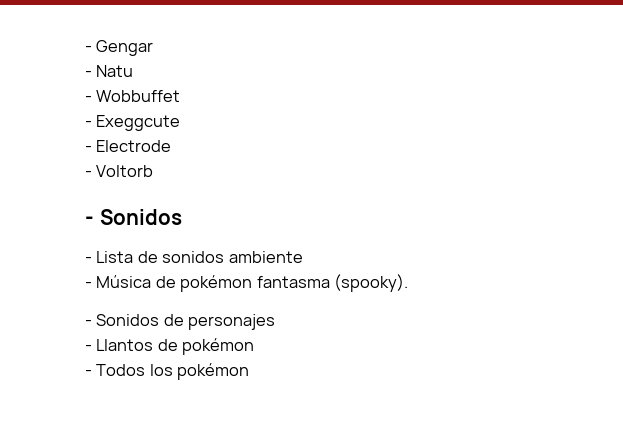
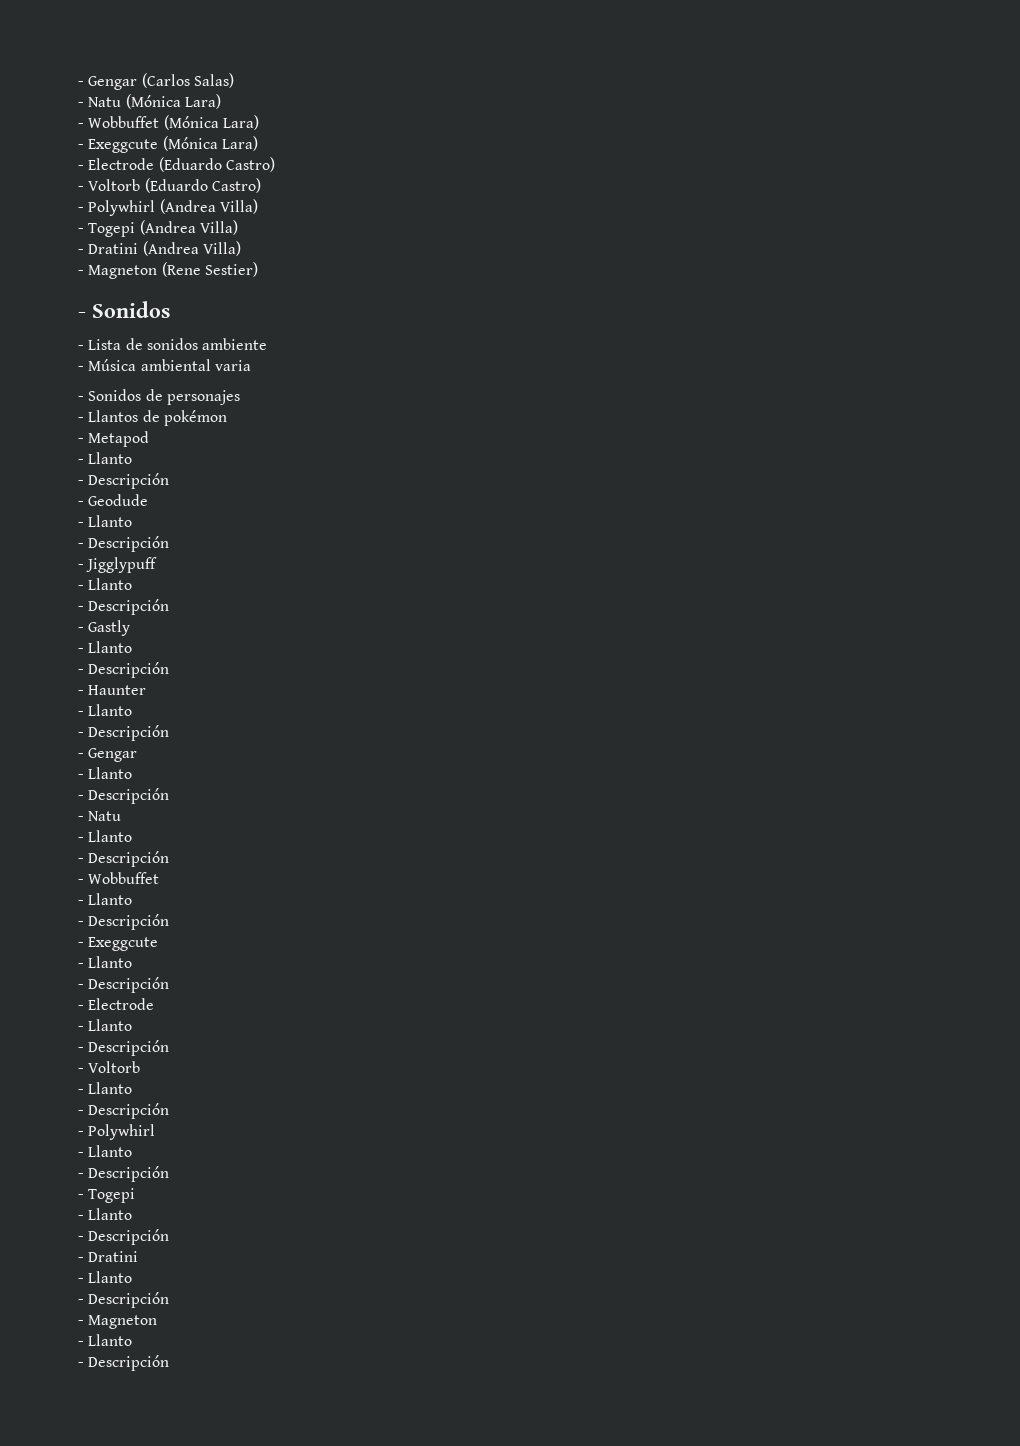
- - Gengar
- - Natu
- - Wobbuffet
- - Exeggcute
- - Electrode
- - Voltorb
+ - Gengar (Carlos Salas)
+ - Natu (Mónica Lara)
+ - Wobbuffet (Mónica Lara)
+ - Exeggcute (Mónica Lara)
+ - Electrode (Eduardo Castro)
+ - Voltorb (Eduardo Castro)
+ - Polywhirl (Andrea Villa)
+ - Togepi (Andrea Villa)
+ - Dratini (Andrea Villa)
+ - Magneton (Rene Sestier)
- - Música de pokémon fantasma (spooky).
+ - Música ambiental varia
- - Todos los pokémon
+ - Metapod
+ - Llanto
+ - Descripción
+ - Geodude
+ - Llanto
+ - Descripción
+ - Jigglypuff
+ - Llanto
+ - Descripción
+ - Gastly
+ - Llanto
+ - Descripción
+ - Haunter
+ - Llanto
+ - Descripción
+ - Gengar
+ - Llanto
+ - Descripción
+ - Natu
+ - Llanto
+ - Descripción
+ - Wobbuffet
+ - Llanto
+ - Descripción
+ - Exeggcute
+ - Llanto
+ - Descripción
+ - Electrode
+ - Llanto
+ - Descripción
+ - Voltorb
+ - Llanto
+ - Descripción
+ - Polywhirl
+ - Llanto
+ - Descripción
+ - Togepi
+ - Llanto
+ - Descripción
+ - Dratini
+ - Llanto
+ - Descripción
+ - Magneton
+ - Llanto
+ - Descripción

